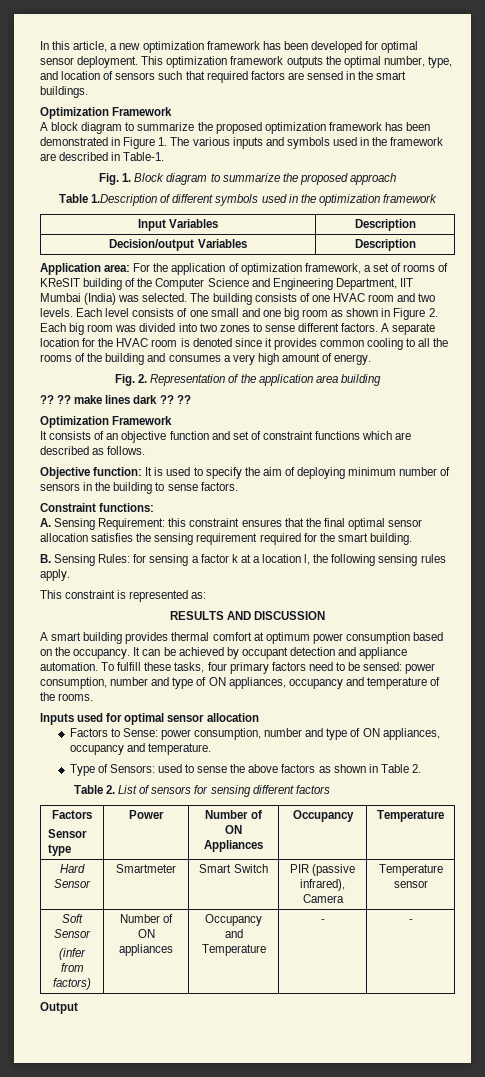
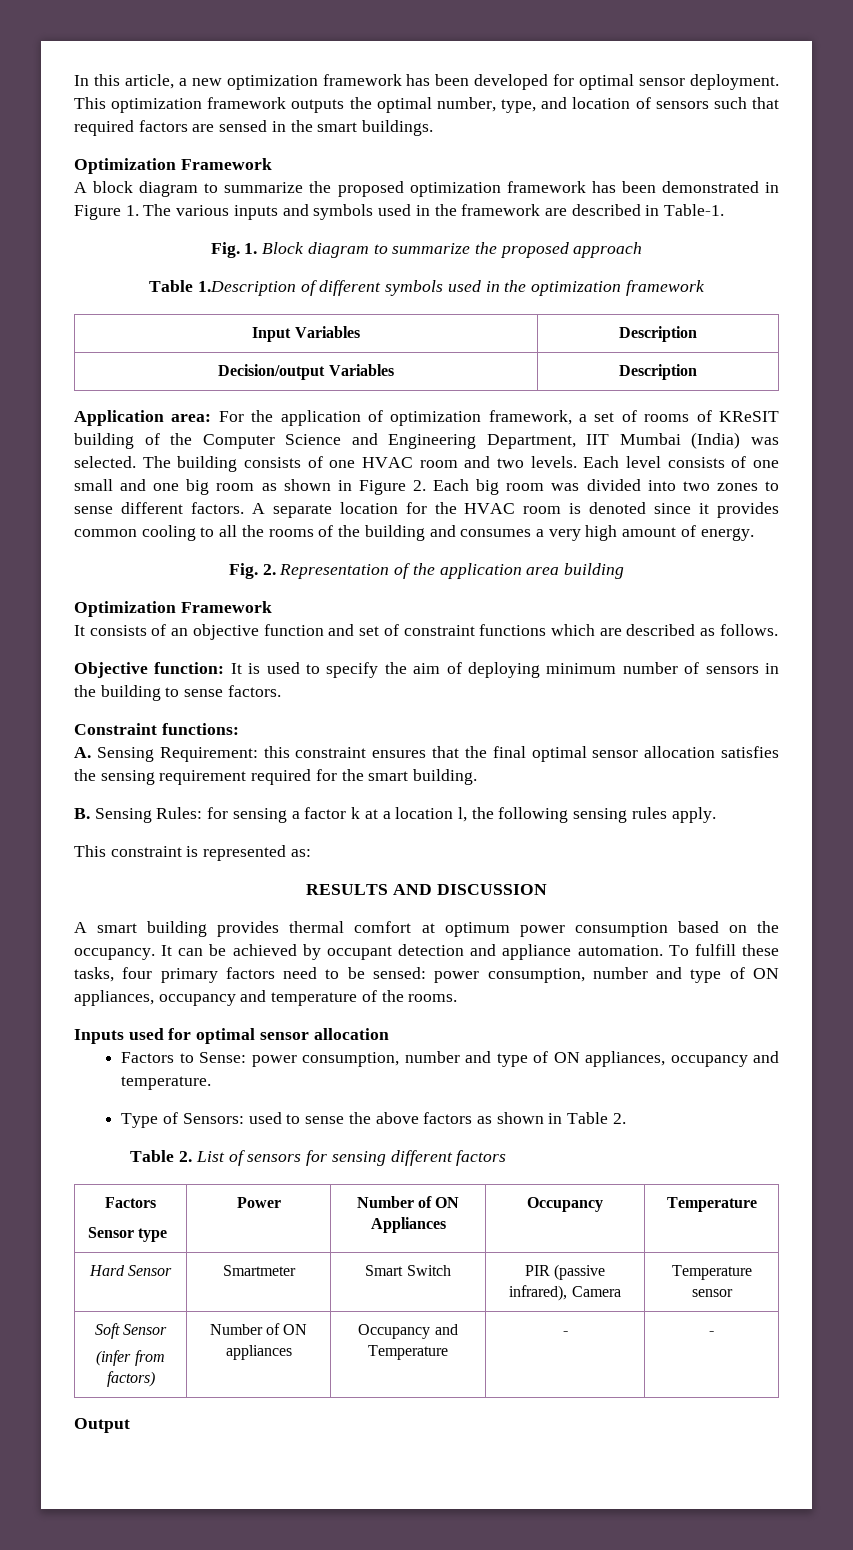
- ?? ?? make lines dark ?? ??

